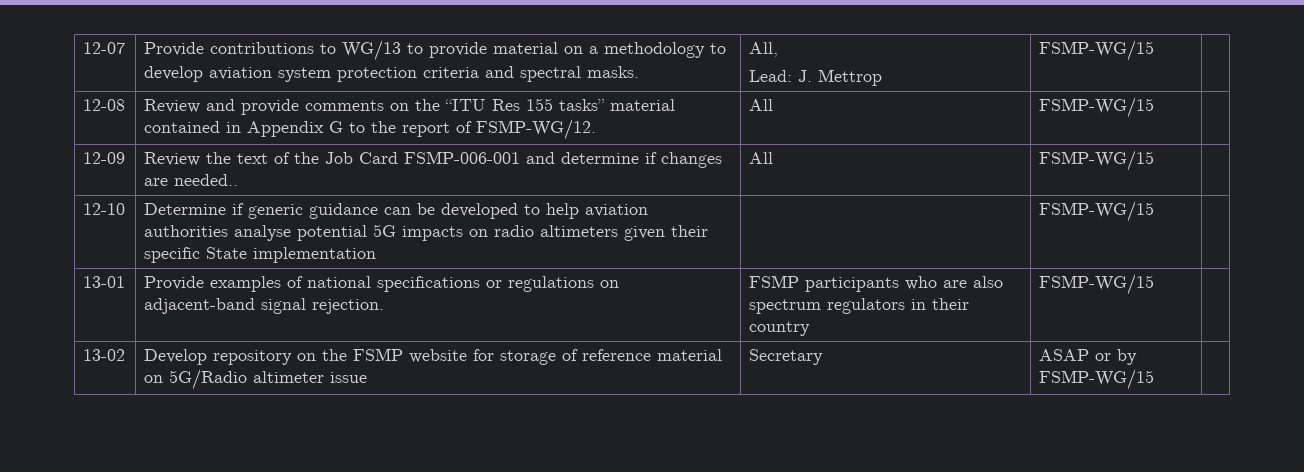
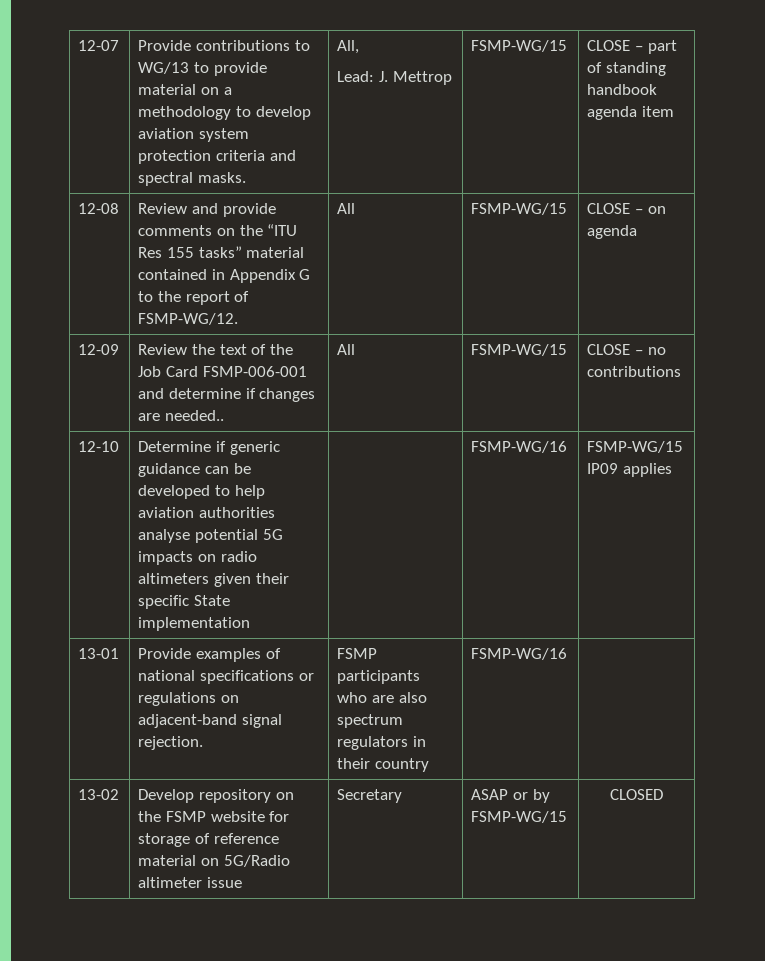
  12-07 | Provide contributions to WG/13 to provide material on a methodology to develop aviation system protection criteria and spectral masks. | All,
- Lead: J. Mettrop | FSMP-WG/15 |
+ Lead: J. Mettrop | FSMP-WG/15 | CLOSE – part of standing handbook agenda item
- 12-08 | Review and provide comments on the “ITU Res 155 tasks” material contained in Appendix G to the report of FSMP-WG/12. | All | FSMP-WG/15 |
+ 12-08 | Review and provide comments on the “ITU Res 155 tasks” material contained in Appendix G to the report of FSMP-WG/12. | All | FSMP-WG/15 | CLOSE – on agenda
- 12-09 | Review the text of the Job Card FSMP-006-001 and determine if changes are needed.. | All | FSMP-WG/15 |
+ 12-09 | Review the text of the Job Card FSMP-006-001 and determine if changes are needed.. | All | FSMP-WG/15 | CLOSE – no contributions
- 12-10 | Determine if generic guidance can be developed to help aviation authorities analyse potential 5G impacts on radio altimeters given their specific State implementation | | FSMP-WG/15 |
+ 12-10 | Determine if generic guidance can be developed to help aviation authorities analyse potential 5G impacts on radio altimeters given their specific State implementation | | FSMP-WG/16 | FSMP-WG/15 IP09 applies
- 13-01 | Provide examples of national specifications or regulations on adjacent-band signal rejection. | FSMP participants who are also spectrum regulators in their country | FSMP-WG/15 |
+ 13-01 | Provide examples of national specifications or regulations on adjacent-band signal rejection. | FSMP participants who are also spectrum regulators in their country | FSMP-WG/16 |
- 13-02 | Develop repository on the FSMP website for storage of reference material on 5G/Radio altimeter issue | Secretary | ASAP or by FSMP-WG/15 |
+ 13-02 | Develop repository on the FSMP website for storage of reference material on 5G/Radio altimeter issue | Secretary | ASAP or by FSMP-WG/15 | CLOSED

